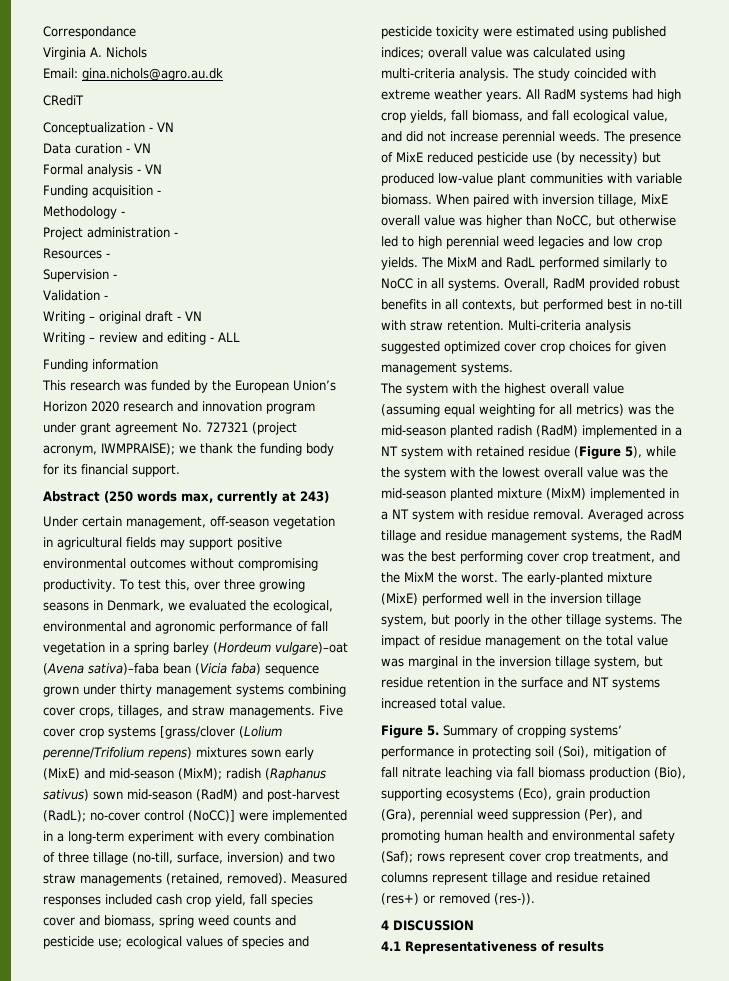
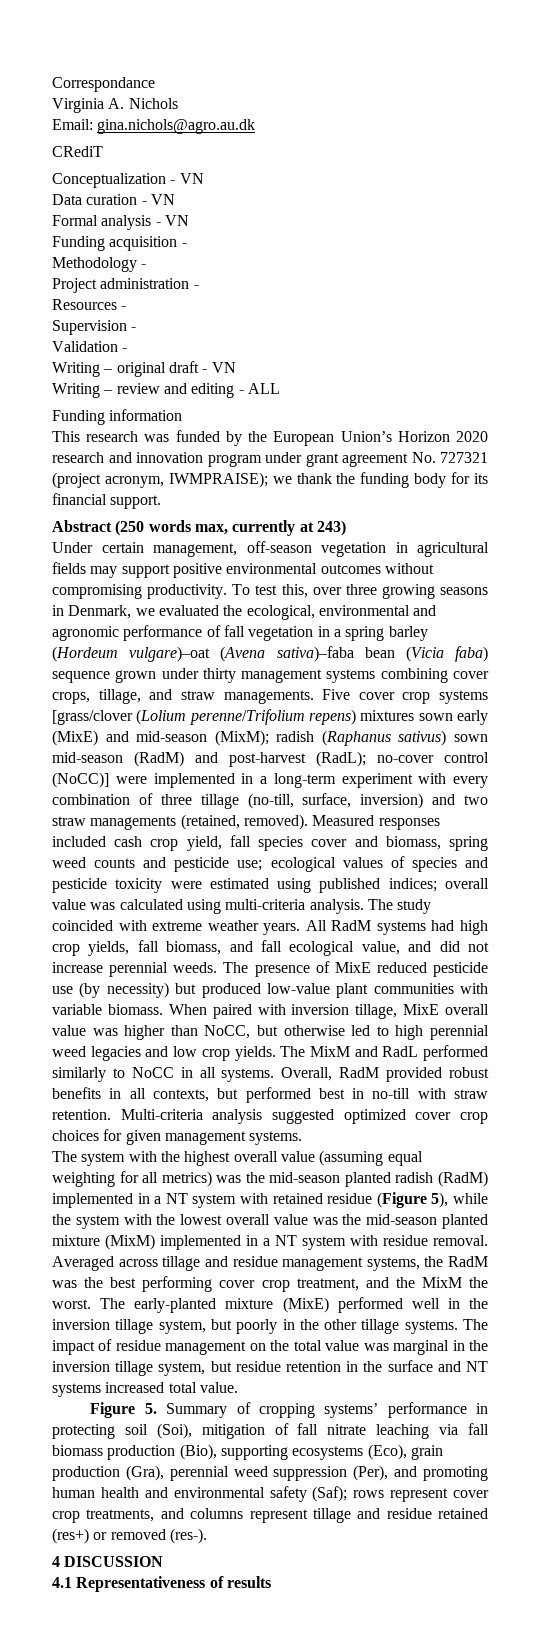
- To test this, over three growing seasons in Denmark, we evaluated the ecological, environmental and agronomic performance of fall vegetation in a spring barley (Hordeum vulgare)–oat (Avena sativa)–faba bean (Vicia faba) sequence grown under thirty management systems combining cover crops, tillages, and straw managements.
+ To test this, over three growing seasons in Denmark, we evaluated the ecological, environmental and agronomic performance of fall vegetation in a spring barley (Hordeum vulgare)–oat (Avena sativa)–faba bean (Vicia faba) sequence grown under thirty management systems combining cover crops, tillage, and straw managements.
- Figure 5. Summary of cropping systems’ performance in protecting soil (Soi), mitigation of fall nitrate leaching via fall biomass production (Bio), supporting ecosystems (Eco), grain production (Gra), perennial weed suppression (Per), and promoting human health and environmental safety (Saf); rows represent cover crop treatments, and columns represent tillage and residue retained (res+) or removed (res-)).
+ Figure 5. Summary of cropping systems’ performance in protecting soil (Soi), mitigation of fall nitrate leaching via fall biomass production (Bio), supporting ecosystems (Eco), grain production (Gra), perennial weed suppression (Per), and promoting human health and environmental safety (Saf); rows represent cover crop treatments, and columns represent tillage and residue retained (res+) or removed (res-).

